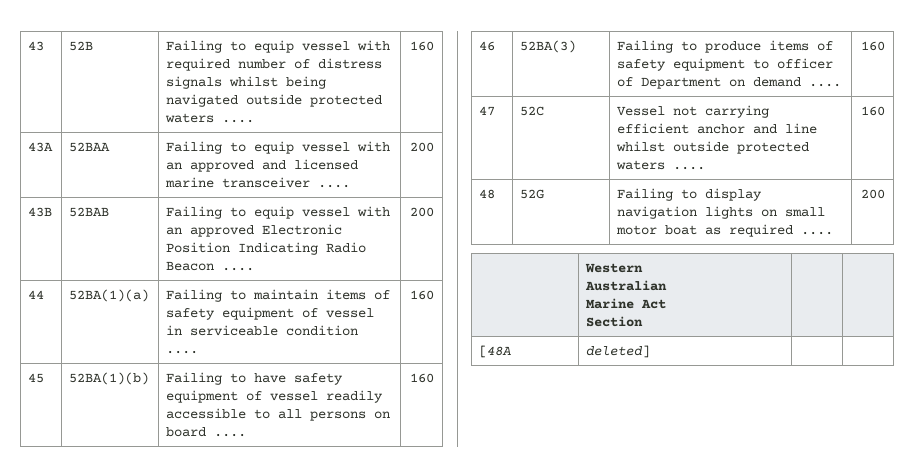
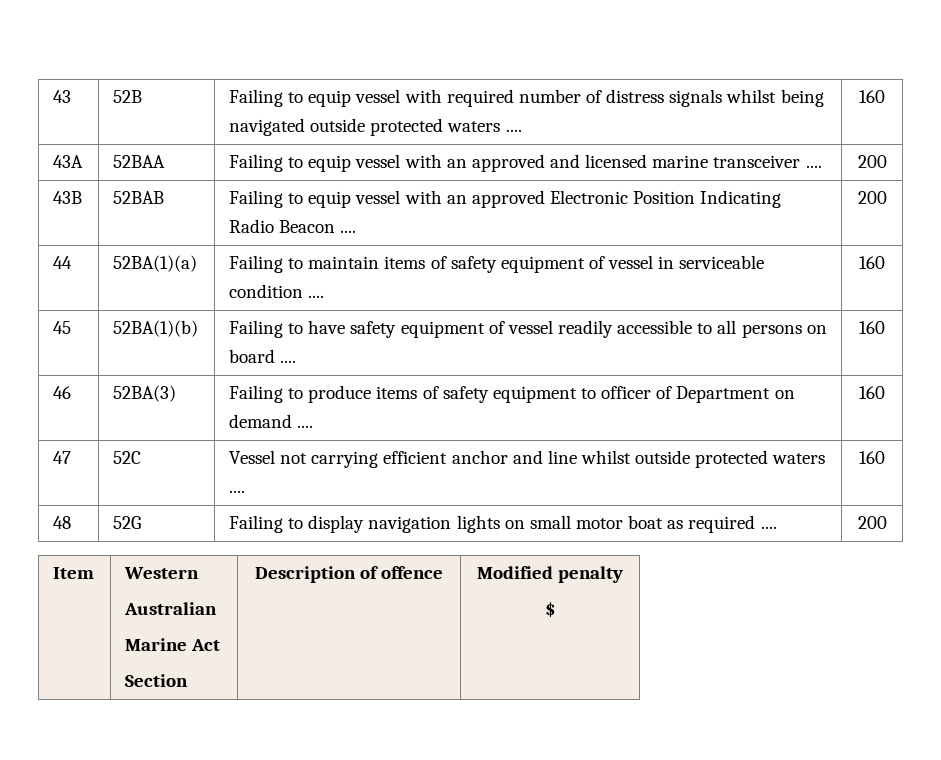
- | Western
+ Item | Western
  Australian
  Marine Act
- Section | |
- [48A | deleted] | |
+ Section | Description of offence | Modified penalty
+ $

